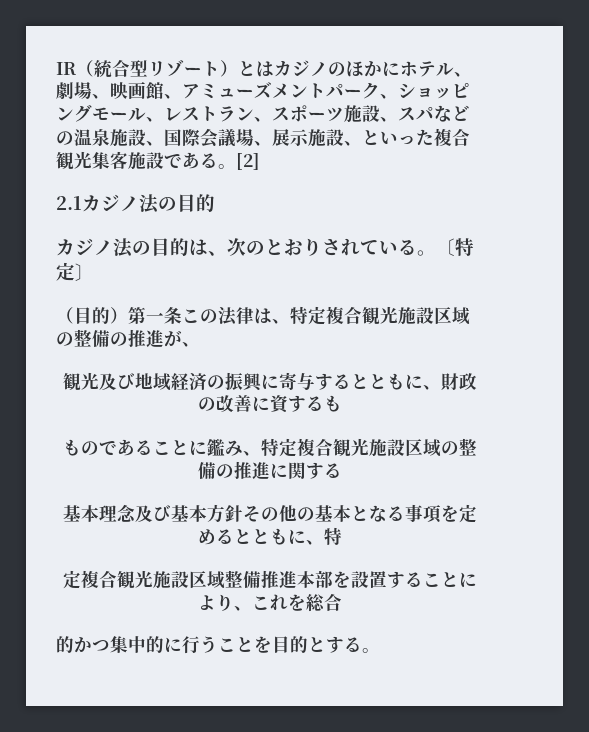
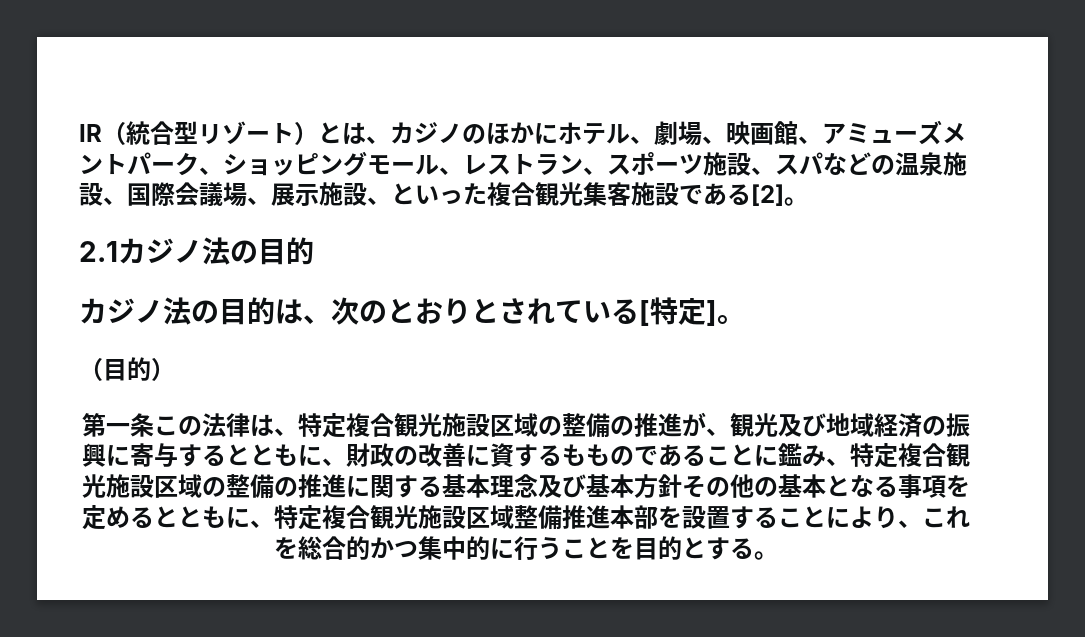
- IR（統合型リゾート）とはカジノのほかにホテル、劇場、映画館、アミューズメントパーク、ショッピングモール、レストラン、スポーツ施設、スパなどの温泉施設、国際会議場、展示施設、といった複合観光集客施設である。[2]
+ IR（統合型リゾート）とは、カジノのほかにホテル、劇場、映画館、アミューズメントパーク、ショッピングモール、レストラン、スポーツ施設、スパなどの温泉施設、国際会議場、展示施設、といった複合観光集客施設である[2]。
- カジノ法の目的は、次のとおりされている。〔特定〕
+ カジノ法の目的は、次のとおりとされている[特定]。
- （目的）第一条この法律は、特定複合観光施設区域の整備の推進が、
- 観光及び地域経済の振興に寄与するとともに、財政の改善に資するも
- ものであることに鑑み、特定複合観光施設区域の整備の推進に関する
- 基本理念及び基本方針その他の基本となる事項を定めるとともに、特
- 定複合観光施設区域整備推進本部を設置することにより、これを総合
- 的かつ集中的に行うことを目的とする。
+ （目的）
+ 第一条この法律は、特定複合観光施設区域の整備の推進が、観光及び地域経済の振興に寄与するとともに、財政の改善に資するもものであることに鑑み、特定複合観光施設区域の整備の推進に関する基本理念及び基本方針その他の基本となる事項を定めるとともに、特定複合観光施設区域整備推進本部を設置することにより、これを総合的かつ集中的に行うことを目的とする。

